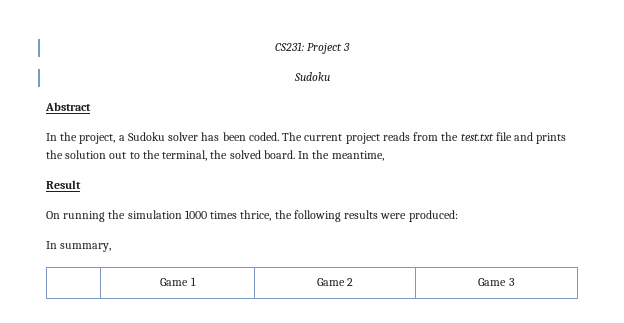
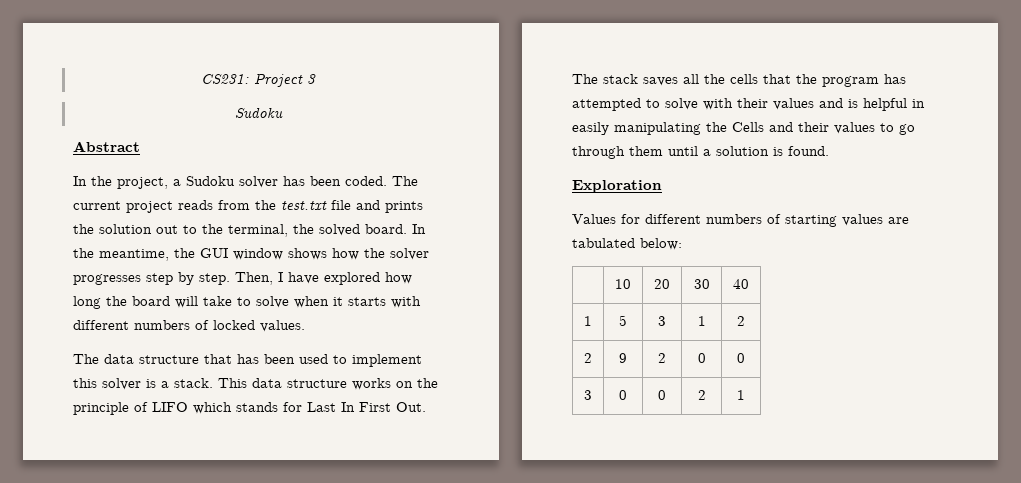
- In the meantime,
- Result
- On running the simulation 1000 times thrice, the following results were produced:
- In summary,
- | Game 1 | Game 2 | Game 3
+ In the meantime, the GUI window shows how the solver progresses step by step. Then, I have explored how long the board will take to solve when it starts with different numbers of locked values.
+ The data structure that has been used to implement this solver is a stack. This data structure works on the principle of LIFO which stands for Last In First Out. The stack saves all the cells that the program has attempted to solve with their values and is helpful in easily manipulating the Cells and their values to go through them until a solution is found.
+ Exploration
+ Values for different numbers of starting values are tabulated below:
+ | 10 | 20 | 30 | 40
+ 1 | 5 | 3 | 1 | 2
+ 2 | 9 | 2 | 0 | 0
+ 3 | 0 | 0 | 2 | 1

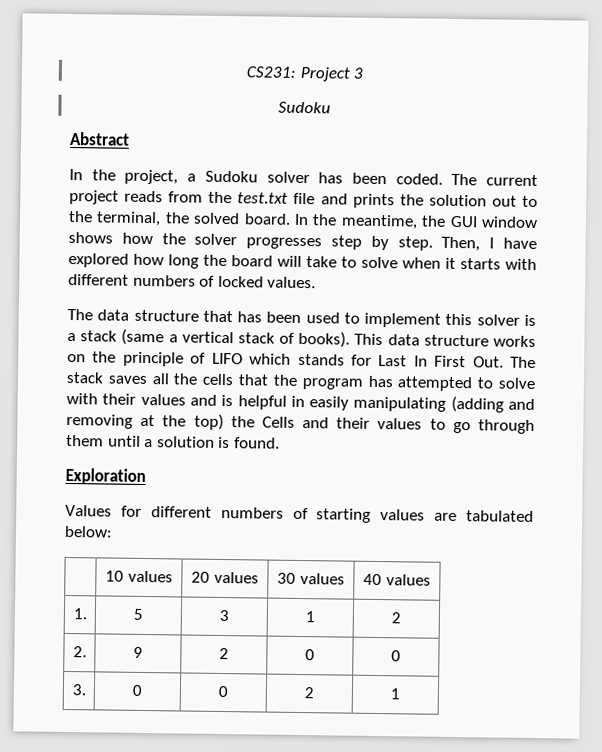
- The data structure that has been used to implement this solver is a stack.
+ The data structure that has been used to implement this solver is a stack (same a vertical stack of books).
- This data structure works on the principle of LIFO which stands for Last In First Out. The stack saves all the cells that the program has attempted to solve with their values and is helpful in easily manipulating the Cells and their values to go through them until a solution is found.
+ This data structure works on the principle of LIFO which stands for Last In First Out. The stack saves all the cells that the program has attempted to solve with their values and is helpful in easily manipulating (adding and removing at the top) the Cells and their values to go through them until a solution is found.
- | 10 | 20 | 30 | 40
- 1 | 5 | 3 | 1 | 2
+ | 10 values | 20 values | 30 values | 40 values
+ 1. | 5 | 3 | 1 | 2
- 2 | 9 | 2 | 0 | 0
+ 2. | 9 | 2 | 0 | 0
- 3 | 0 | 0 | 2 | 1
+ 3. | 0 | 0 | 2 | 1

